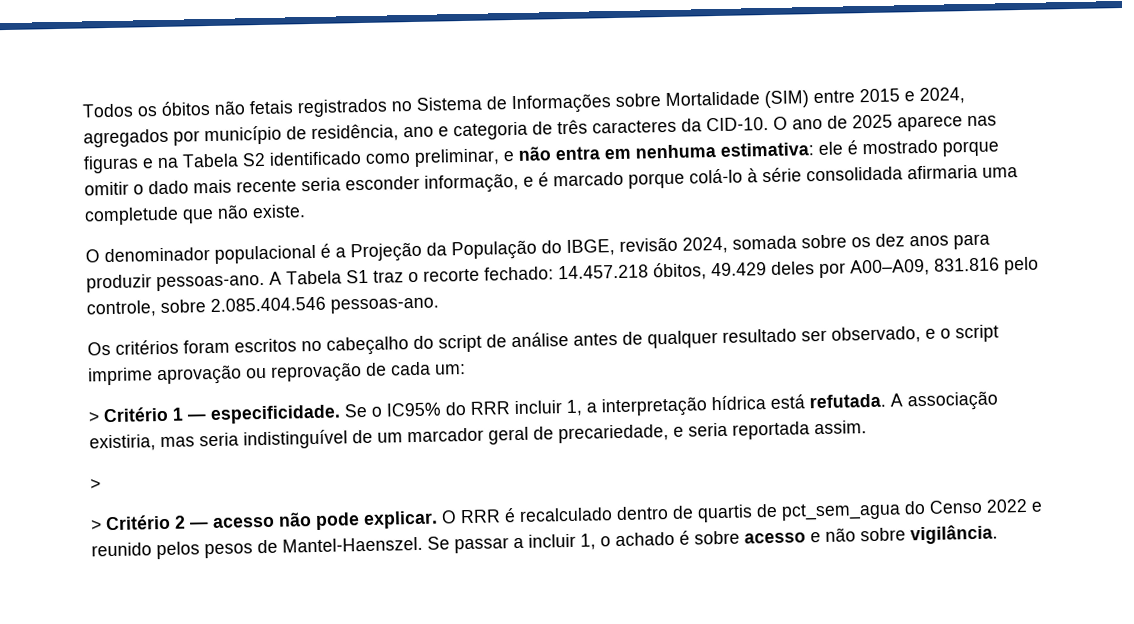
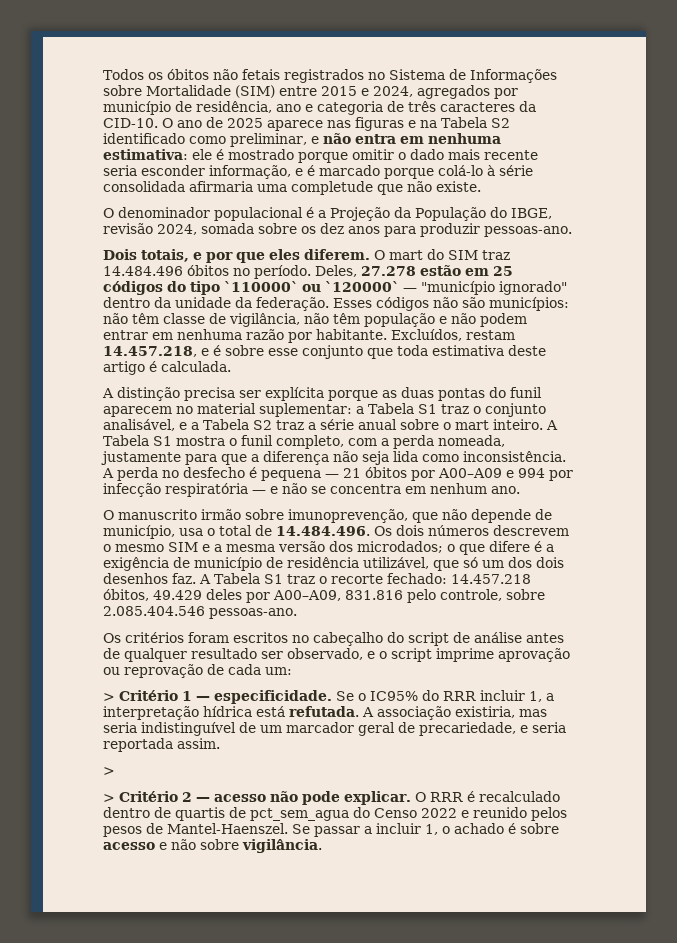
- O denominador populacional é a Projeção da População do IBGE, revisão 2024, somada sobre os dez anos para produzir pessoas-ano. A Tabela S1 traz o recorte fechado: 14.457.218 óbitos, 49.429 deles por A00–A09, 831.816 pelo controle, sobre 2.085.404.546 pessoas-ano.
+ O denominador populacional é a Projeção da População do IBGE, revisão 2024, somada sobre os dez anos para produzir pessoas-ano.
+ Dois totais, e por que eles diferem. O mart do SIM traz 14.484.496 óbitos no período. Deles, 27.278 estão em 25 códigos do tipo `110000` ou `120000` — "município ignorado" dentro da unidade da federação. Esses códigos não são municípios: não têm classe de vigilância, não têm população e não podem entrar em nenhuma razão por habitante. Excluídos, restam 14.457.218, e é sobre esse conjunto que toda estimativa deste artigo é calculada.
+ A distinção precisa ser explícita porque as duas pontas do funil aparecem no material suplementar: a Tabela S1 traz o conjunto analisável, e a Tabela S2 traz a série anual sobre o mart inteiro. A Tabela S1 mostra o funil completo, com a perda nomeada, justamente para que a diferença não seja lida como inconsistência. A perda no desfecho é pequena — 21 óbitos por A00–A09 e 994 por infecção respiratória — e não se concentra em nenhum ano.
+ O manuscrito irmão sobre imunoprevenção, que não depende de município, usa o total de 14.484.496. Os dois números descrevem o mesmo SIM e a mesma versão dos microdados; o que difere é a exigência de município de residência utilizável, que só um dos dois desenhos faz. A Tabela S1 traz o recorte fechado: 14.457.218 óbitos, 49.429 deles por A00–A09, 831.816 pelo controle, sobre 2.085.404.546 pessoas-ano.

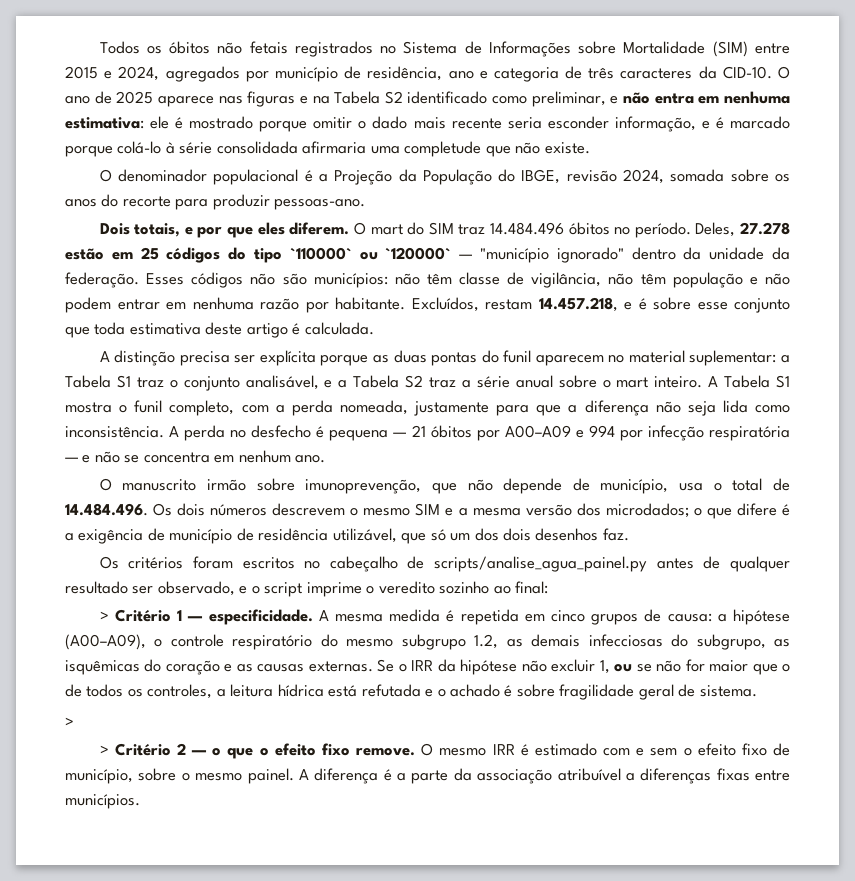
- O denominador populacional é a Projeção da População do IBGE, revisão 2024, somada sobre os dez anos para produzir pessoas-ano.
+ O denominador populacional é a Projeção da População do IBGE, revisão 2024, somada sobre os anos do recorte para produzir pessoas-ano.
- A Tabela S1 traz o recorte fechado: 14.457.218 óbitos, 49.429 deles por A00–A09, 831.816 pelo controle, sobre 2.085.404.546 pessoas-ano.
- Os critérios foram escritos no cabeçalho do script de análise antes de qualquer resultado ser observado, e o script imprime aprovação ou reprovação de cada um:
+ Os critérios foram escritos no cabeçalho de scripts/analise_agua_painel.py antes de qualquer resultado ser observado, e o script imprime o veredito sozinho ao final:
- Se o IC95% do RRR incluir 1, a interpretação hídrica está refutada. A associação existiria, mas seria indistinguível de um marcador geral de precariedade, e seria reportada assim.
+ A mesma medida é repetida em cinco grupos de causa: a hipótese (A00–A09), o controle respiratório do mesmo subgrupo 1.2, as demais infecciosas do subgrupo, as isquêmicas do coração e as causas externas. Se o IRR da hipótese não excluir 1, ou se não for maior que o de todos os controles, a leitura hídrica está refutada e o achado é sobre fragilidade geral de sistema.
- > Critério 2 — acesso não pode explicar. O RRR é recalculado dentro de quartis de pct_sem_agua do Censo 2022 e reunido pelos pesos de Mantel-Haenszel. Se passar a incluir 1, o achado é sobre acesso e não sobre vigilância.
+ > Critério 2 — o que o efeito fixo remove. O mesmo IRR é estimado com e sem o efeito fixo de município, sobre o mesmo painel. A diferença é a parte da associação atribuível a diferenças fixas entre municípios.

